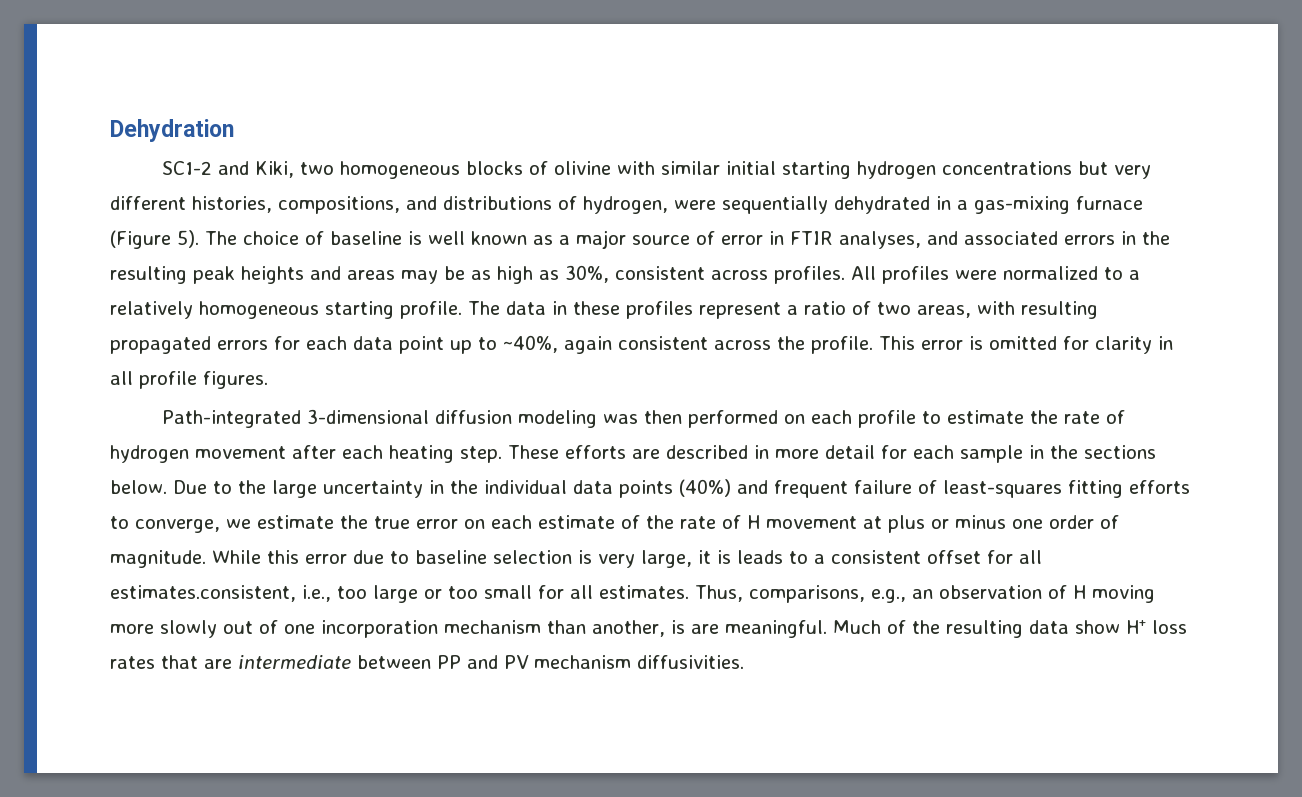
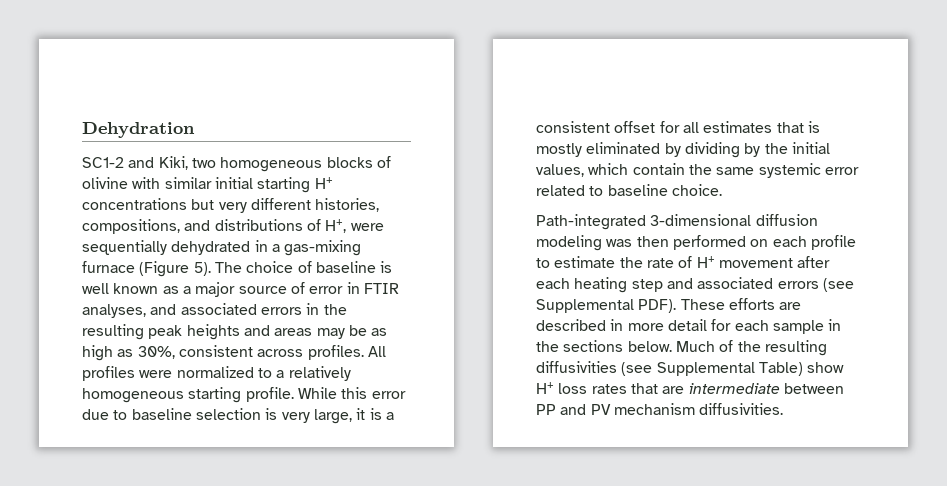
- SC1-2 and Kiki, two homogeneous blocks of olivine with similar initial starting hydrogen concentrations but very different histories, compositions, and distributions of hydrogen, were sequentially dehydrated in a gas-mixing furnace (Figure 5).
+ SC1-2 and Kiki, two homogeneous blocks of olivine with similar initial starting H+ concentrations but very different histories, compositions, and distributions of H+, were sequentially dehydrated in a gas-mixing furnace (Figure 5).
- The data in these profiles represent a ratio of two areas, with resulting propagated errors for each data point up to ~40%, again consistent across the profile. This error is omitted for clarity in all profile figures.
+ While this error due to baseline selection is very large, it is a consistent offset for all estimates that is mostly eliminated by dividing by the initial values, which contain the same systemic error related to baseline choice.
- Path-integrated 3-dimensional diffusion modeling was then performed on each profile to estimate the rate of hydrogen movement after each heating step.
+ Path-integrated 3-dimensional diffusion modeling was then performed on each profile to estimate the rate of H+ movement after each heating step and associated errors (see Supplemental PDF).
- Due to the large uncertainty in the individual data points (40%) and frequent failure of least-squares fitting efforts to converge, we estimate the true error on each estimate of the rate of H movement at plus or minus one order of magnitude. While this error due to baseline selection is very large, it is leads to a consistent offset for all estimates.consistent, i.e., too large or too small for all estimates. Thus, comparisons, e.g., an observation of H moving more slowly out of one incorporation mechanism than another, is are meaningful. Much of the resulting data show H+ loss rates that are intermediate between PP and PV mechanism diffusivities.
+ Much of the resulting diffusivities (see Supplemental Table) show H+ loss rates that are intermediate between PP and PV mechanism diffusivities.

